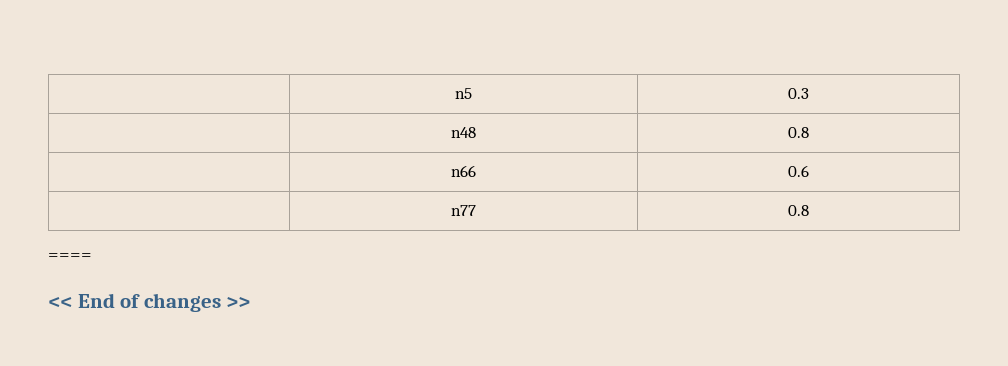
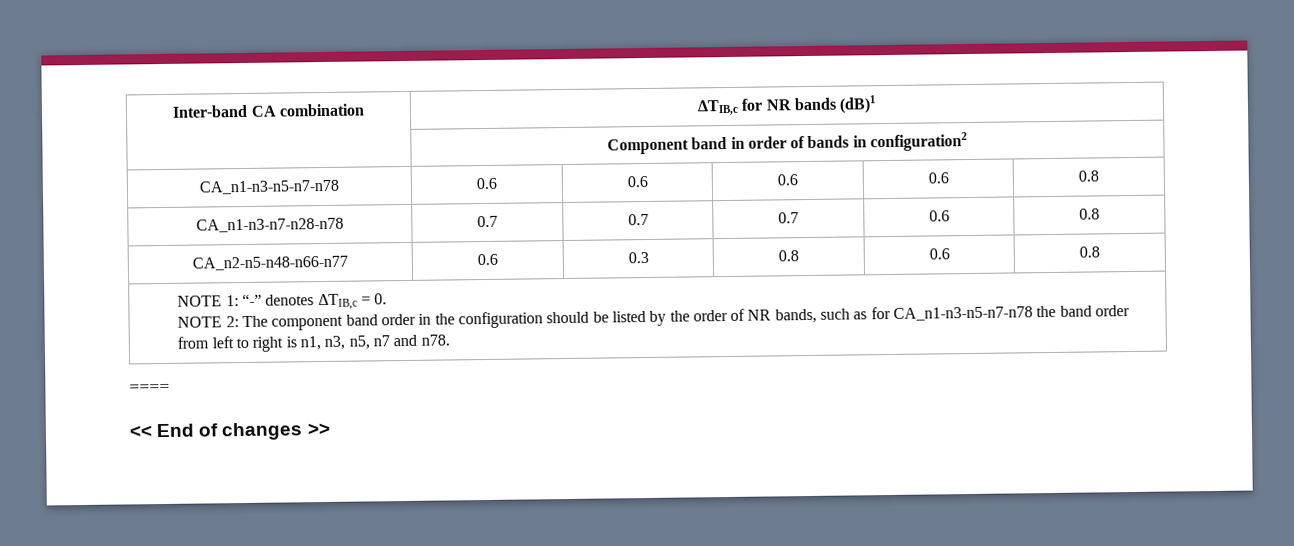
- | n5 | 0.3
- | n48 | 0.8
- | n66 | 0.6
- | n77 | 0.8
+ Inter-band CA combination | ΔTIB,c for NR bands (dB)1
+ | Component band in order of bands in configuration2
+ CA_n1-n3-n5-n7-n78 | 0.6 | 0.6 | 0.6 | 0.6 | 0.8
+ CA_n1-n3-n7-n28-n78 | 0.7 | 0.7 | 0.7 | 0.6 | 0.8
+ CA_n2-n5-n48-n66-n77 | 0.6 | 0.3 | 0.8 | 0.6 | 0.8
+ NOTE 1: “-” denotes ΔTIB,c = 0.
+ NOTE 2: The component band order in the configuration should be listed by the order of NR bands, such as for CA_n1-n3-n5-n7-n78 the band order from left to right is n1, n3, n5, n7 and n78.

